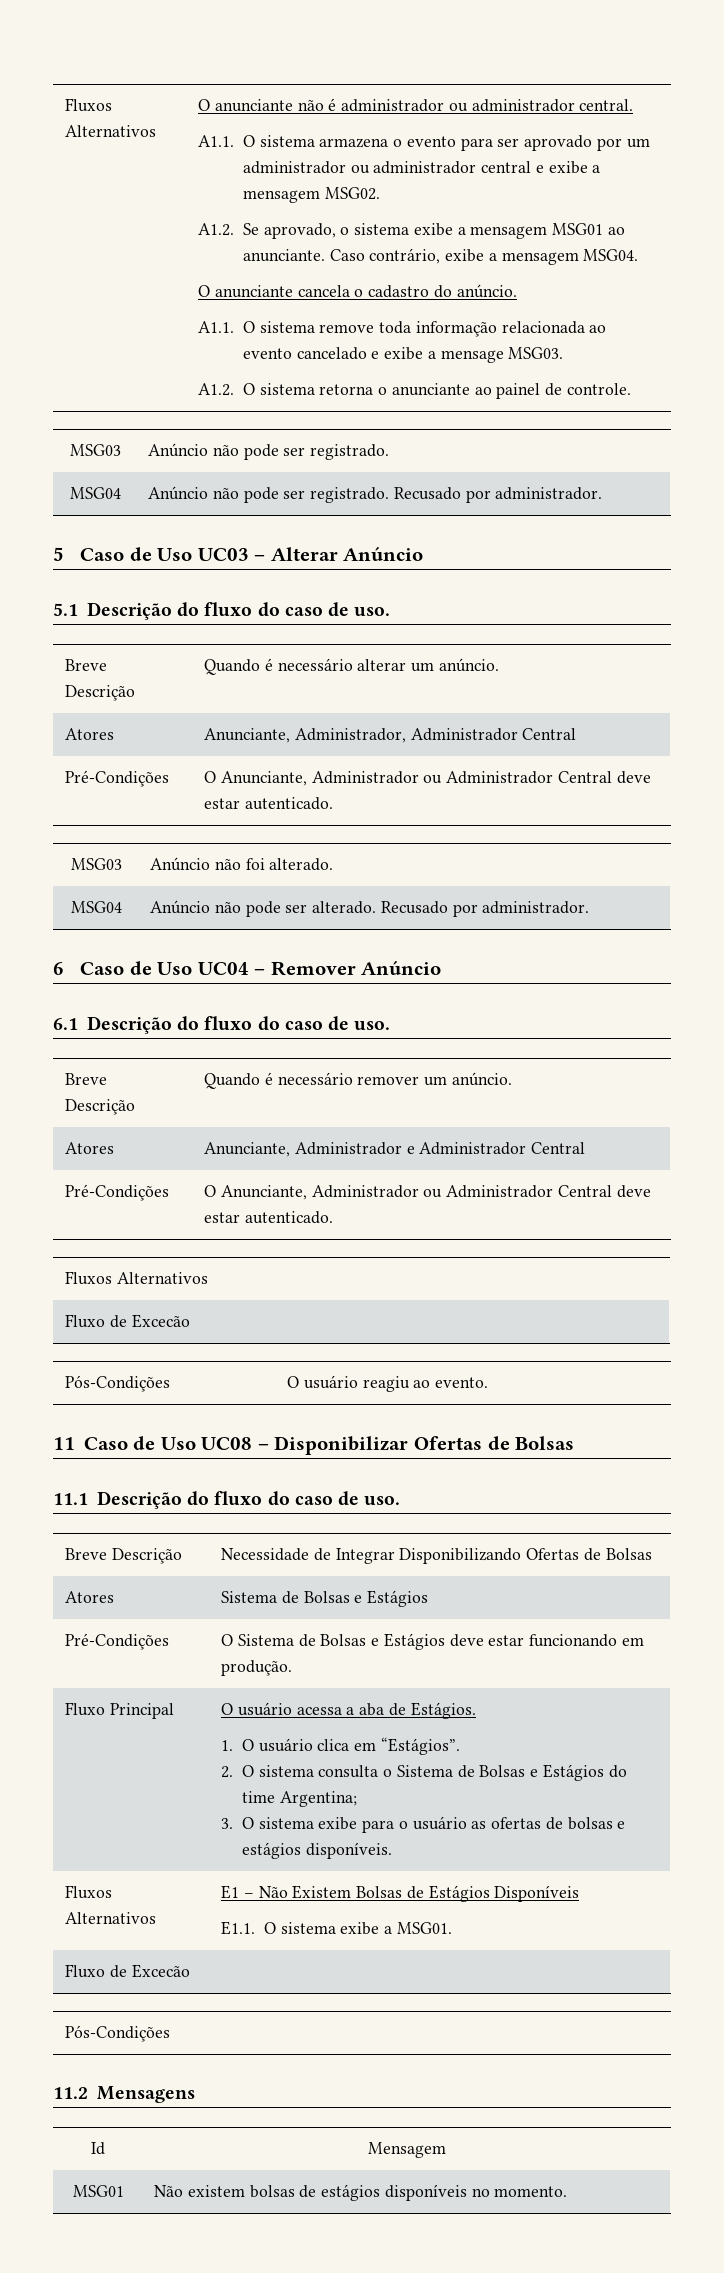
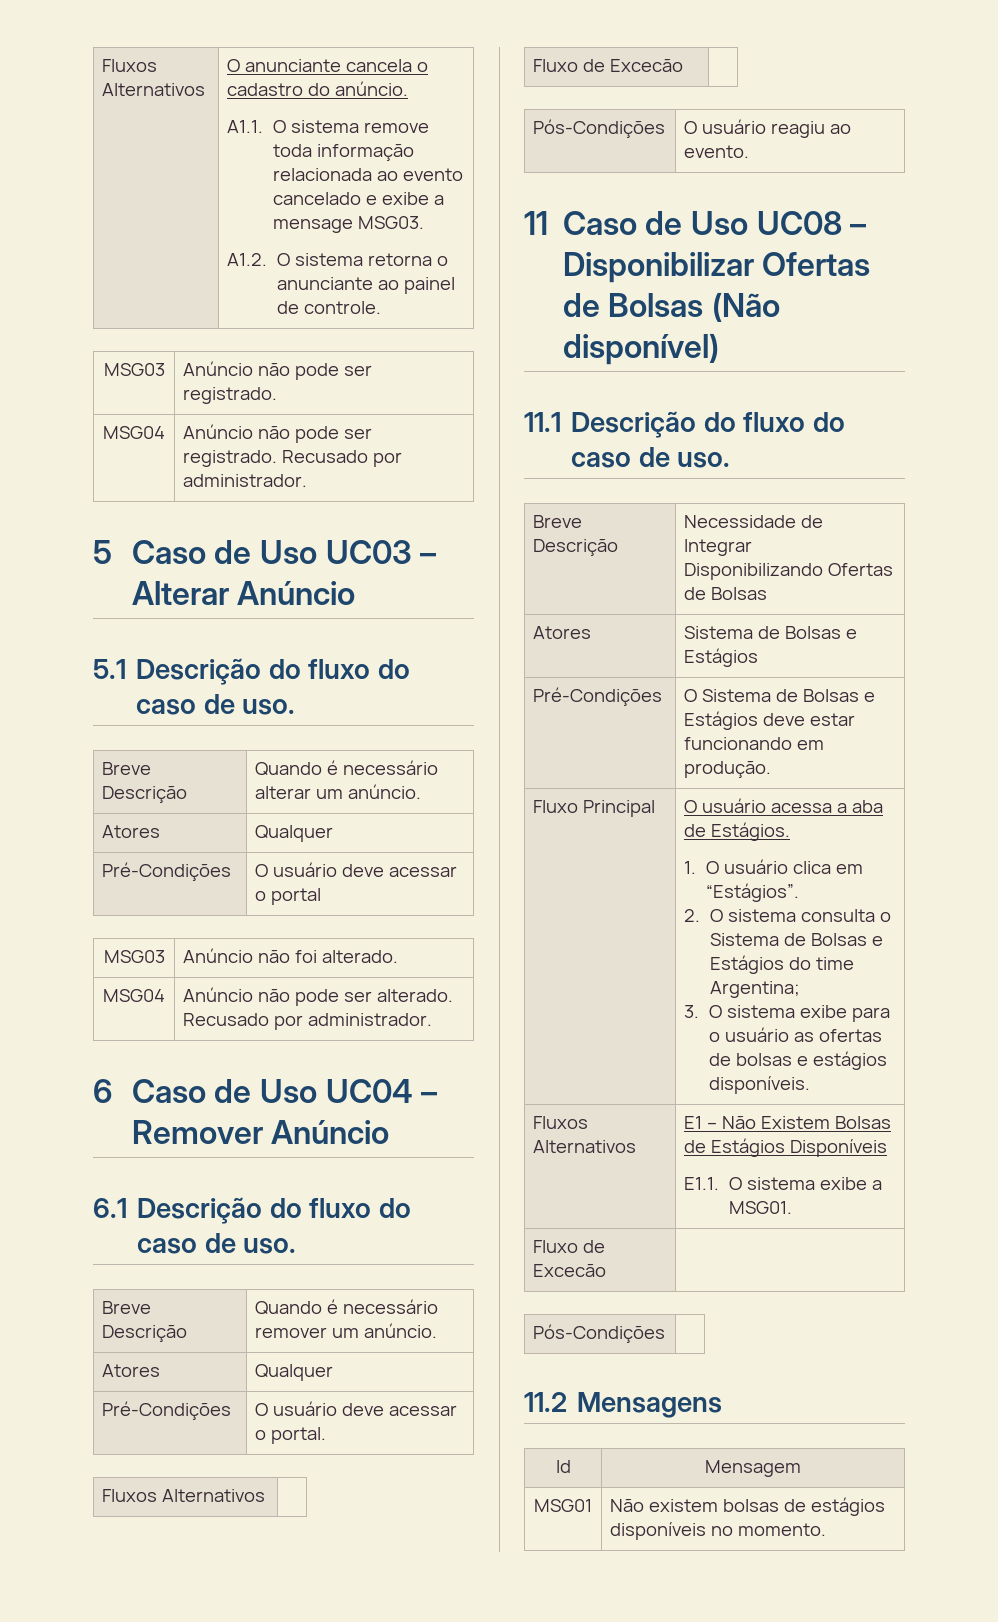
- O anunciante não é administrador ou administrador central.
- A1.1. O sistema armazena o evento para ser aprovado por um administrador ou administrador central e exibe a mensagem MSG02.
- A1.2. Se aprovado, o sistema exibe a mensagem MSG01 ao anunciante. Caso contrário, exibe a mensagem MSG04.
  Breve Descrição | Quando é necessário alterar um anúncio.
- Atores | Anunciante, Administrador, Administrador Central
- Pré-Condições | O Anunciante, Administrador ou Administrador Central deve estar autenticado.
+ Atores | Qualquer
+ Pré-Condições | O usuário deve acessar o portal
  Breve Descrição | Quando é necessário remover um anúncio.
- Atores | Anunciante, Administrador e Administrador Central
- Pré-Condições | O Anunciante, Administrador ou Administrador Central deve estar autenticado.
+ Atores | Qualquer
+ Pré-Condições | O usuário deve acessar o portal.
- 11 Caso de Uso UC08 – Disponibilizar Ofertas de Bolsas
+ 11 Caso de Uso UC08 – Disponibilizar Ofertas de Bolsas (Não disponível)

